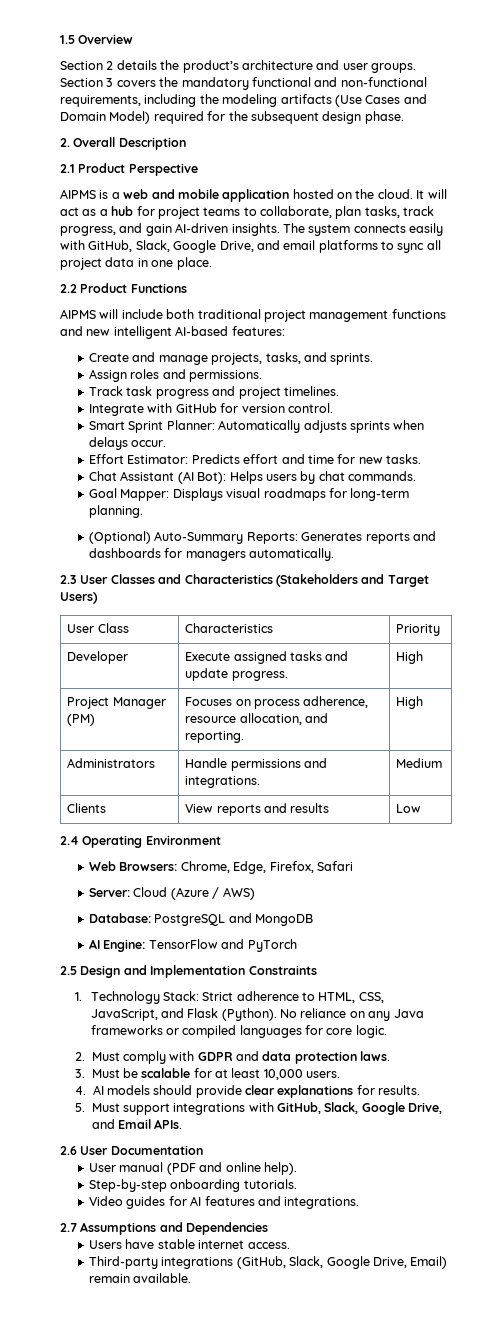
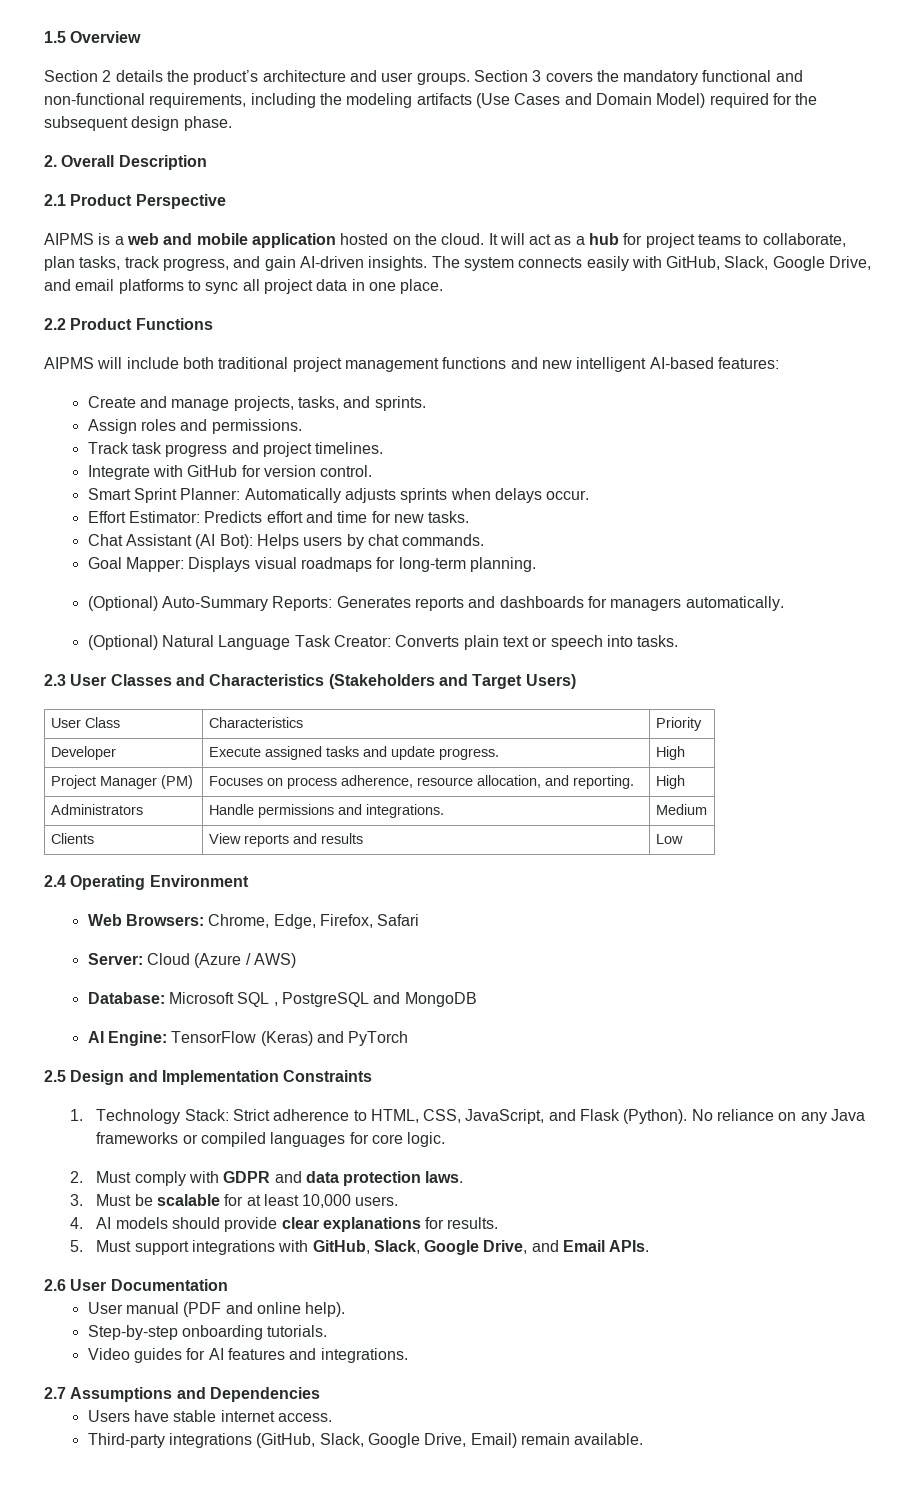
+ (Optional) Natural Language Task Creator: Converts plain text or speech into tasks.
- Database: PostgreSQL and MongoDB
+ Database: Microsoft SQL , PostgreSQL and MongoDB
- AI Engine: TensorFlow and PyTorch
+ AI Engine: TensorFlow (Keras) and PyTorch

